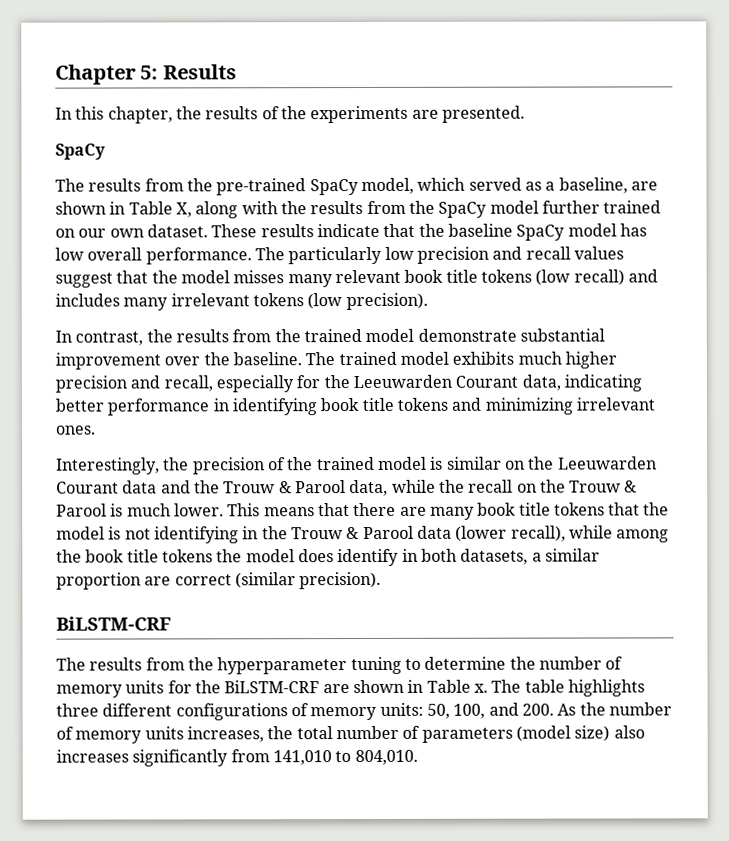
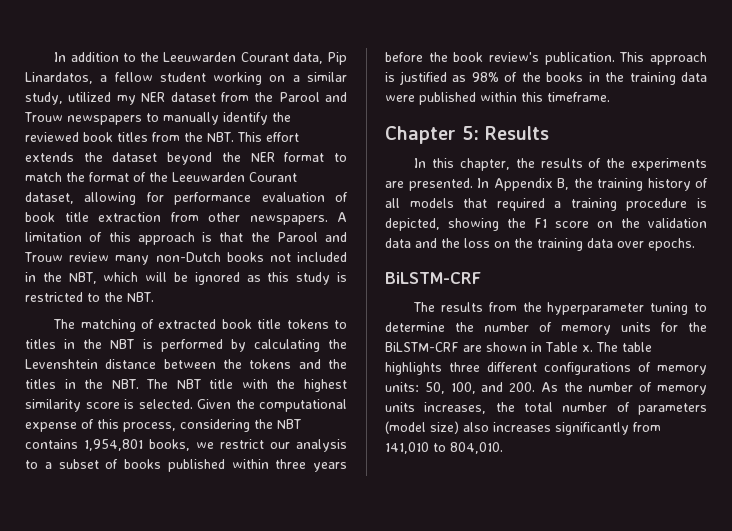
+ In addition to the Leeuwarden Courant data, Pip Linardatos, a fellow student working on a similar study, utilized my NER dataset from the Parool and Trouw newspapers to manually identify the reviewed book titles from the NBT. This effort extends the dataset beyond the NER format to match the format of the Leeuwarden Courant dataset, allowing for performance evaluation of book title extraction from other newspapers. A limitation of this approach is that the Parool and Trouw review many non-Dutch books not included in the NBT, which will be ignored as this study is restricted to the NBT.
+ The matching of extracted book title tokens to titles in the NBT is performed by calculating the Levenshtein distance between the tokens and the titles in the NBT. The NBT title with the highest similarity score is selected. Given the computational expense of this process, considering the NBT contains 1,954,801 books, we restrict our analysis to a subset of books published within three years before the book review's publication. This approach is justified as 98% of the books in the training data were published within this timeframe.
- In this chapter, the results of the experiments are presented.
- SpaCy
- The results from the pre-trained SpaCy model, which served as a baseline, are shown in Table X, along with the results from the SpaCy model further trained on our own dataset. These results indicate that the baseline SpaCy model has low overall performance. The particularly low precision and recall values suggest that the model misses many relevant book title tokens (low recall) and includes many irrelevant tokens (low precision).
- In contrast, the results from the trained model demonstrate substantial improvement over the baseline. The trained model exhibits much higher precision and recall, especially for the Leeuwarden Courant data, indicating better performance in identifying book title tokens and minimizing irrelevant ones.
- Interestingly, the precision of the trained model is similar on the Leeuwarden Courant data and the Trouw & Parool data, while the recall on the Trouw & Parool is much lower. This means that there are many book title tokens that the model is not identifying in the Trouw & Parool data (lower recall), while among the book title tokens the model does identify in both datasets, a similar proportion are correct (similar precision).
+ In this chapter, the results of the experiments are presented. In Appendix B, the training history of all models that required a training procedure is depicted, showing the F1 score on the validation data and the loss on the training data over epochs.

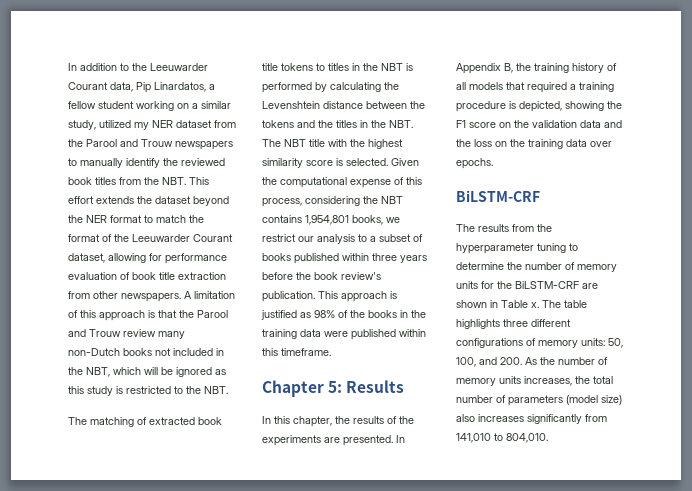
- In addition to the Leeuwarden Courant data, Pip Linardatos, a fellow student working on a similar study, utilized my NER dataset from the Parool and Trouw newspapers to manually identify the reviewed book titles from the NBT. This effort extends the dataset beyond the NER format to match the format of the Leeuwarden Courant dataset, allowing for performance evaluation of book title extraction from other newspapers.
+ In addition to the Leeuwarder Courant data, Pip Linardatos, a fellow student working on a similar study, utilized my NER dataset from the Parool and Trouw newspapers to manually identify the reviewed book titles from the NBT. This effort extends the dataset beyond the NER format to match the format of the Leeuwarder Courant dataset, allowing for performance evaluation of book title extraction from other newspapers.

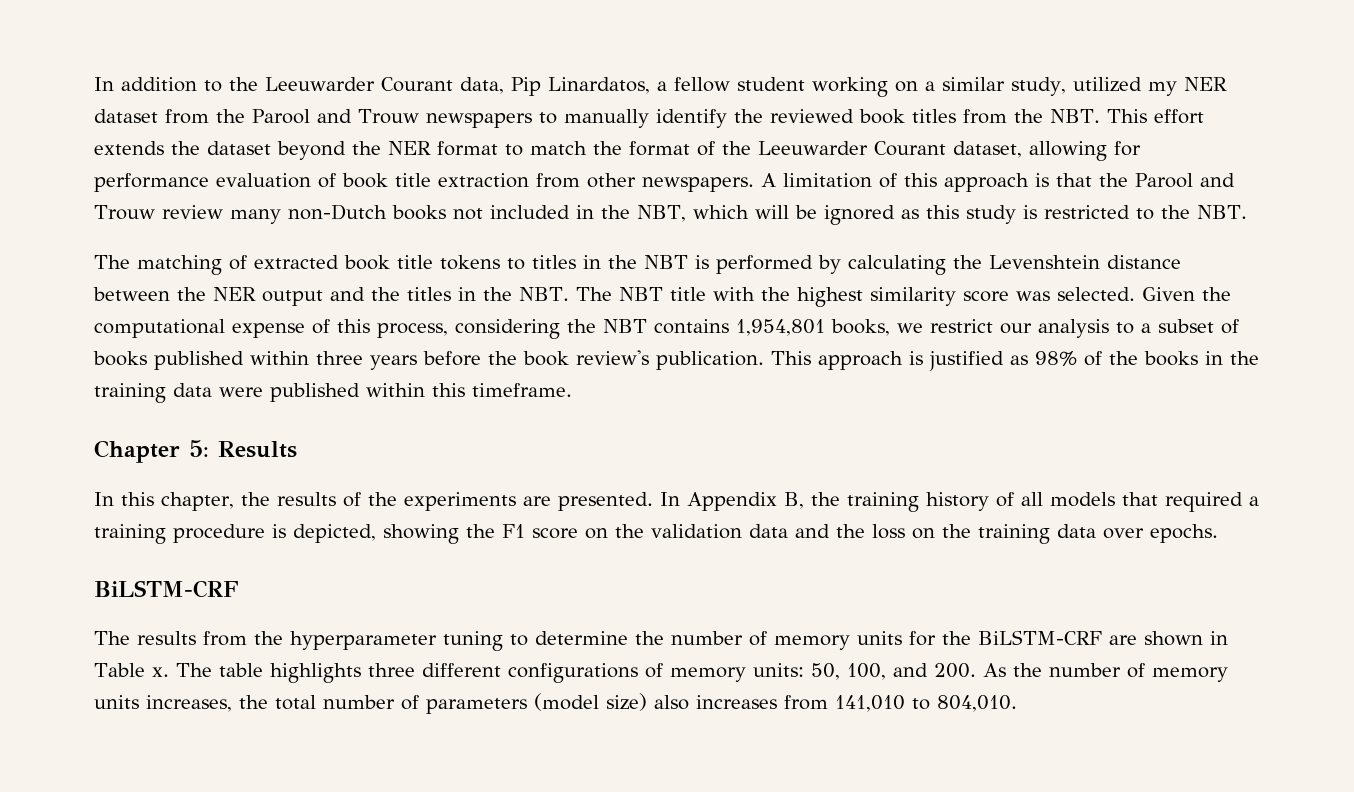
- The matching of extracted book title tokens to titles in the NBT is performed by calculating the Levenshtein distance between the tokens and the titles in the NBT. The NBT title with the highest similarity score is selected.
+ The matching of extracted book title tokens to titles in the NBT is performed by calculating the Levenshtein distance between the NER output and the titles in the NBT. The NBT title with the highest similarity score was selected.
- The table highlights three different configurations of memory units: 50, 100, and 200. As the number of memory units increases, the total number of parameters (model size) also increases significantly from 141,010 to 804,010.
+ The table highlights three different configurations of memory units: 50, 100, and 200. As the number of memory units increases, the total number of parameters (model size) also increases from 141,010 to 804,010.

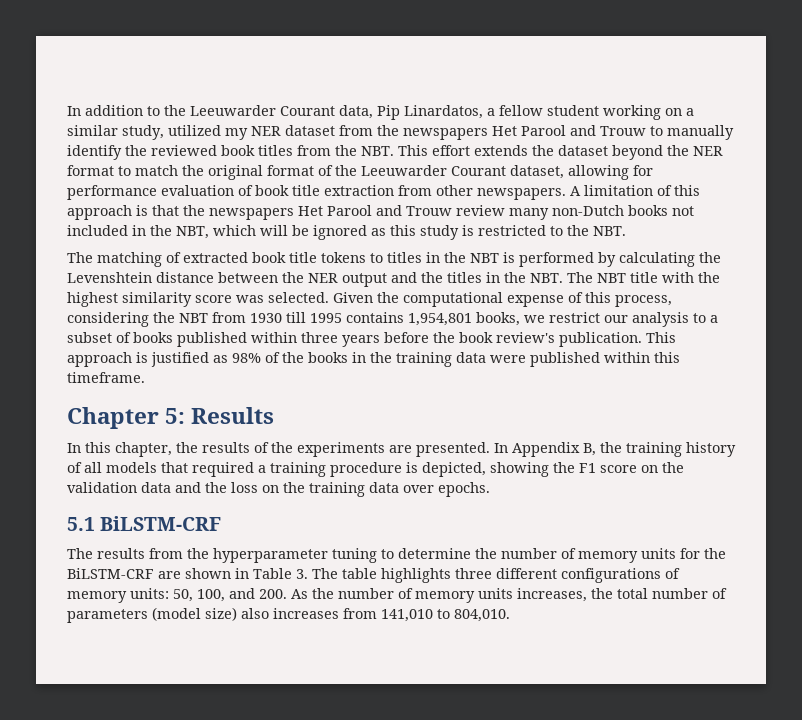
- In addition to the Leeuwarder Courant data, Pip Linardatos, a fellow student working on a similar study, utilized my NER dataset from the Parool and Trouw newspapers to manually identify the reviewed book titles from the NBT. This effort extends the dataset beyond the NER format to match the format of the Leeuwarder Courant dataset, allowing for performance evaluation of book title extraction from other newspapers.
+ In addition to the Leeuwarder Courant data, Pip Linardatos, a fellow student working on a similar study, utilized my NER dataset from the newspapers Het Parool and Trouw to manually identify the reviewed book titles from the NBT. This effort extends the dataset beyond the NER format to match the original format of the Leeuwarder Courant dataset, allowing for performance evaluation of book title extraction from other newspapers.
- A limitation of this approach is that the Parool and Trouw review many non-Dutch books not included in the NBT, which will be ignored as this study is restricted to the NBT.
+ A limitation of this approach is that the newspapers Het Parool and Trouw review many non-Dutch books not included in the NBT, which will be ignored as this study is restricted to the NBT.
- Given the computational expense of this process, considering the NBT contains 1,954,801 books, we restrict our analysis to a subset of books published within three years before the book review's publication.
+ Given the computational expense of this process, considering the NBT from 1930 till 1995 contains 1,954,801 books, we restrict our analysis to a subset of books published within three years before the book review's publication.
  In Appendix B, the training history of all models that required a training procedure is depicted, showing the F1 score on the validation data and the loss on the training data over epochs.
- BiLSTM-CRF
+ 5.1 BiLSTM-CRF
- The results from the hyperparameter tuning to determine the number of memory units for the BiLSTM-CRF are shown in Table x. The table highlights three different configurations of memory units: 50, 100, and 200. As the number of memory units increases, the total number of parameters (model size) also increases from 141,010 to 804,010.
+ The results from the hyperparameter tuning to determine the number of memory units for the BiLSTM-CRF are shown in Table 3. The table highlights three different configurations of memory units: 50, 100, and 200. As the number of memory units increases, the total number of parameters (model size) also increases from 141,010 to 804,010.

